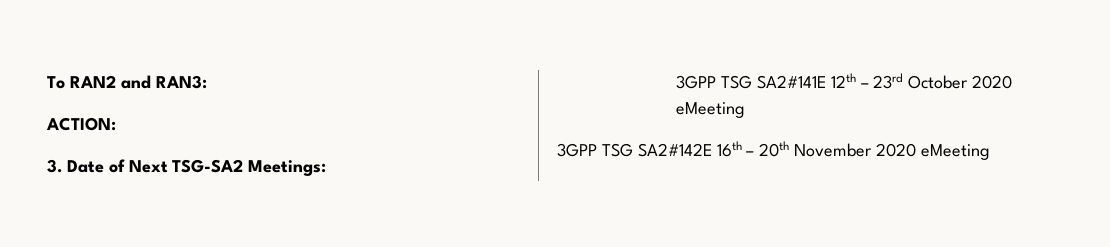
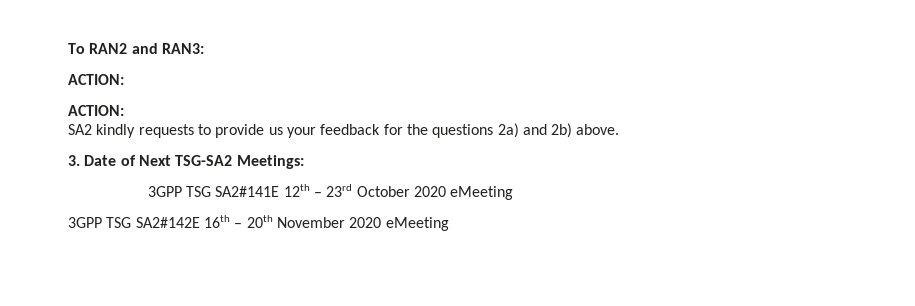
  To RAN2 and RAN3:
  ACTION:
+ ACTION:
+ SA2 kindly requests to provide us your feedback for the questions 2a) and 2b) above.

